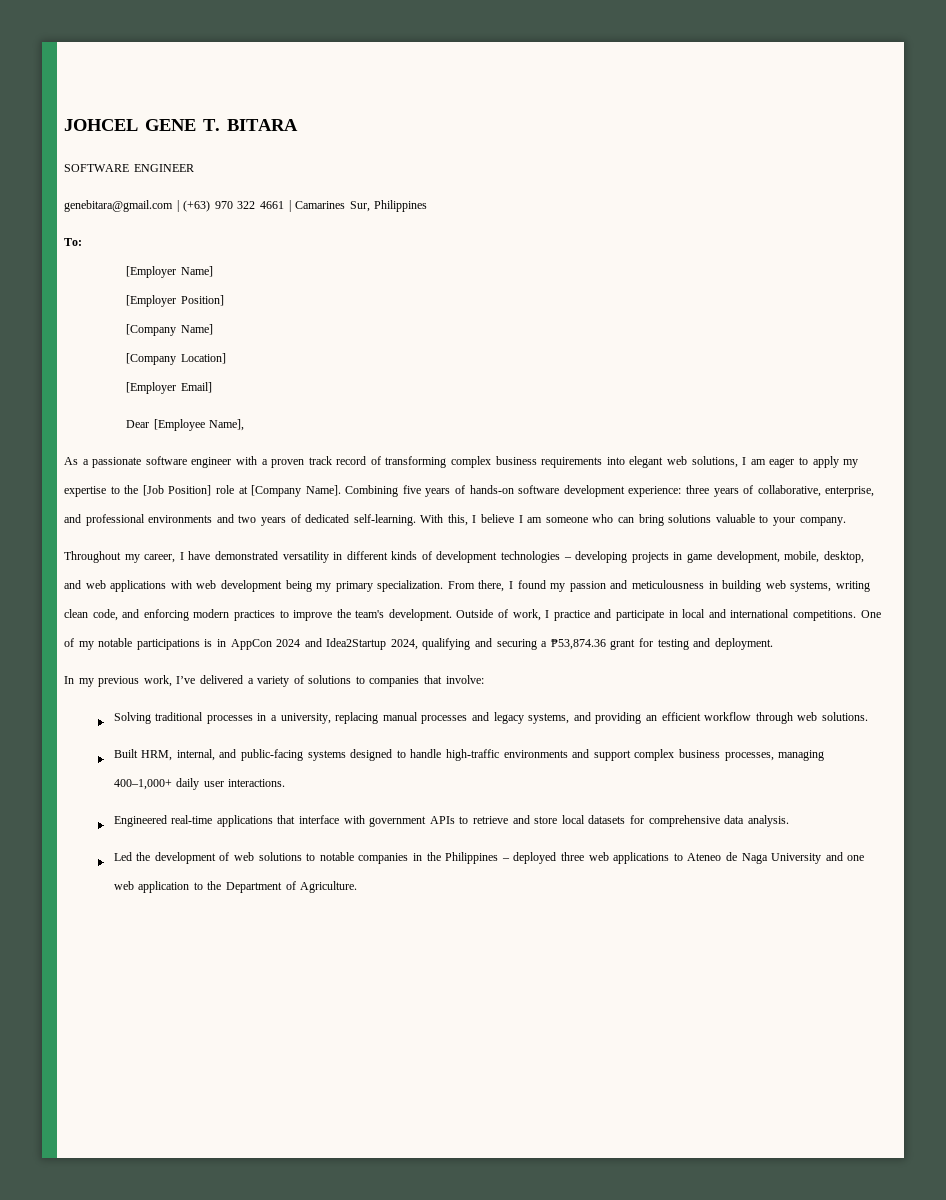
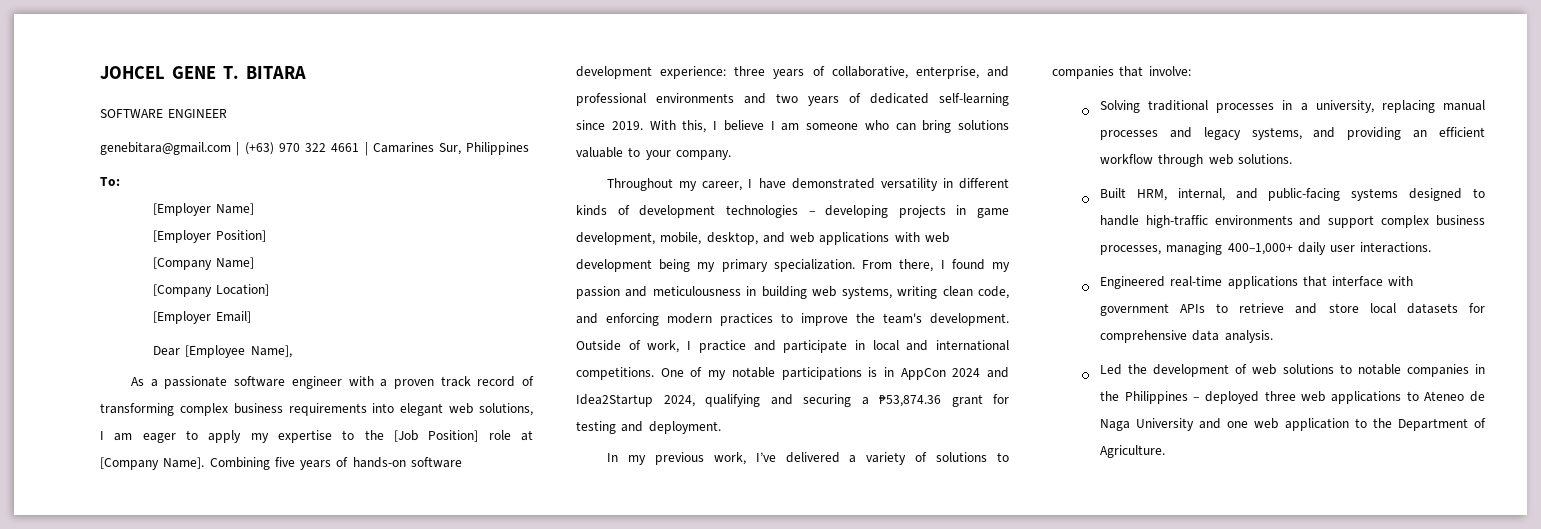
- Combining five years of hands-on software development experience: three years of collaborative, enterprise, and professional environments and two years of dedicated self-learning.
+ Combining five years of hands-on software development experience: three years of collaborative, enterprise, and professional environments and two years of dedicated self-learning since 2019.

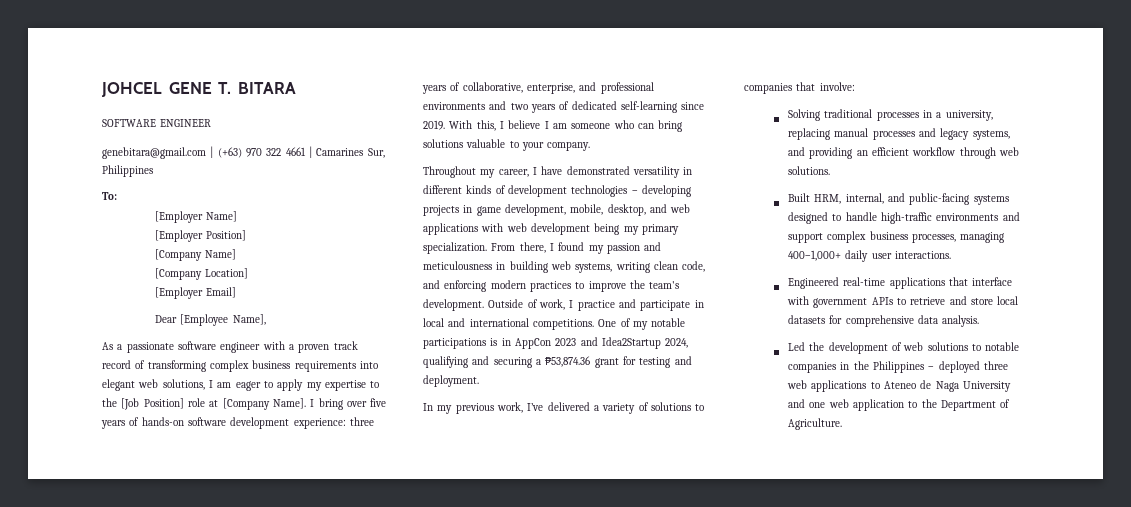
- Combining five years of hands-on software development experience: three years of collaborative, enterprise, and professional environments and two years of dedicated self-learning since 2019.
+ I bring over five years of hands-on software development experience: three years of collaborative, enterprise, and professional environments and two years of dedicated self-learning since 2019.
- One of my notable participations is in AppCon 2024 and Idea2Startup 2024, qualifying and securing a ₱53,874.36 grant for testing and deployment.
+ One of my notable participations is in AppCon 2023 and Idea2Startup 2024, qualifying and securing a ₱53,874.36 grant for testing and deployment.

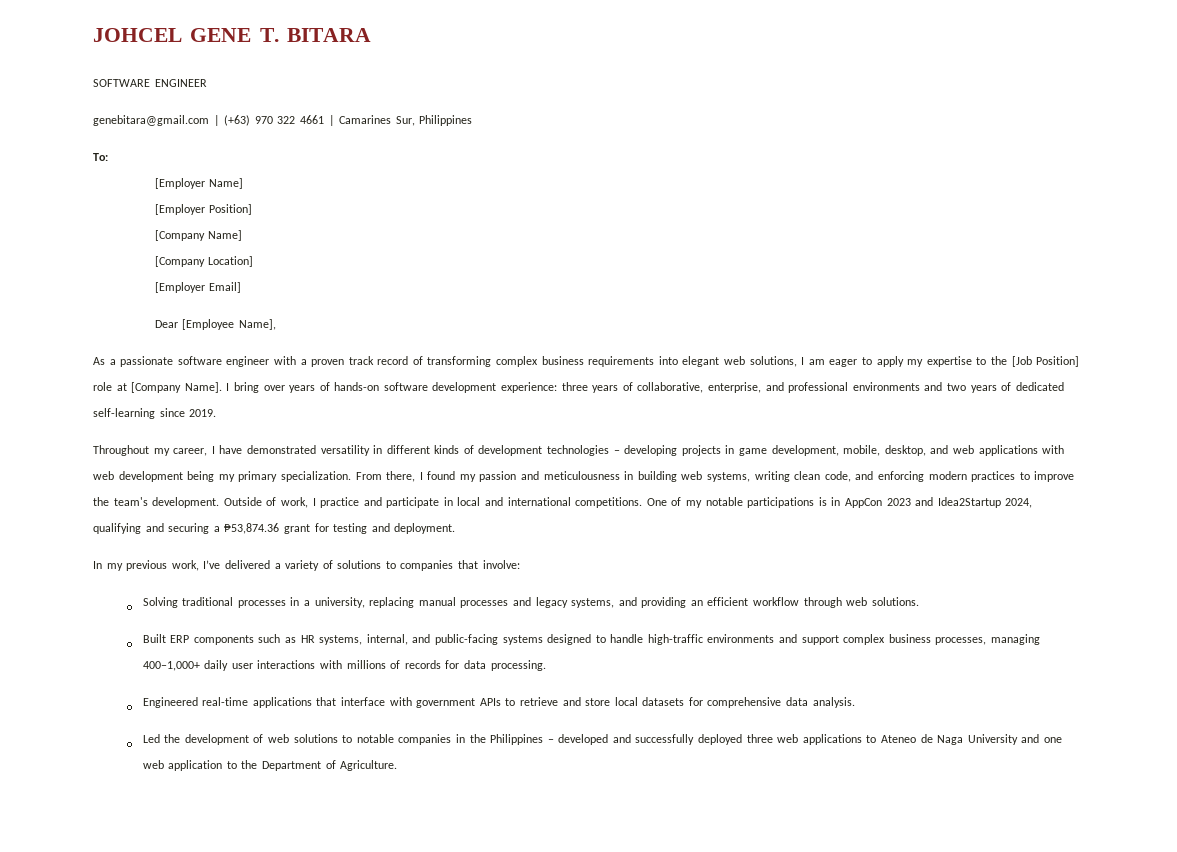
- I bring over five years of hands-on software development experience: three years of collaborative, enterprise, and professional environments and two years of dedicated self-learning since 2019. With this, I believe I am someone who can bring solutions valuable to your company.
+ I bring over years of hands-on software development experience: three years of collaborative, enterprise, and professional environments and two years of dedicated self-learning since 2019.
- Built HRM, internal, and public-facing systems designed to handle high-traffic environments and support complex business processes, managing 400–1,000+ daily user interactions.
+ Built ERP components such as HR systems, internal, and public-facing systems designed to handle high-traffic environments and support complex business processes, managing 400–1,000+ daily user interactions with millions of records for data processing.
- Led the development of web solutions to notable companies in the Philippines – deployed three web applications to Ateneo de Naga University and one web application to the Department of Agriculture.
+ Led the development of web solutions to notable companies in the Philippines – developed and successfully deployed three web applications to Ateneo de Naga University and one web application to the Department of Agriculture.

